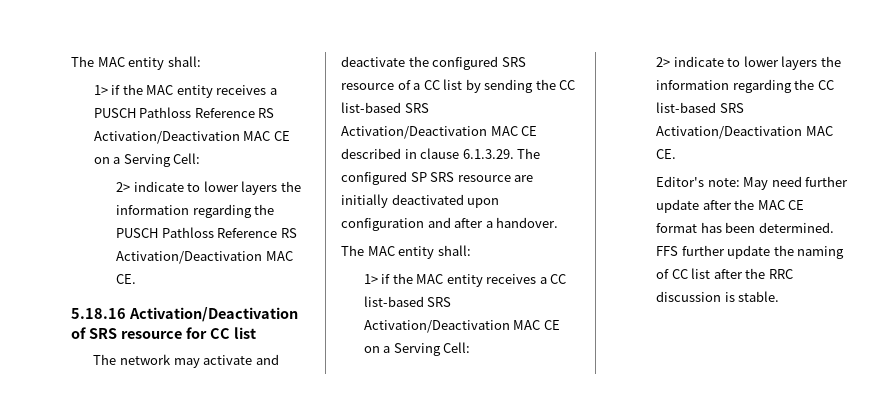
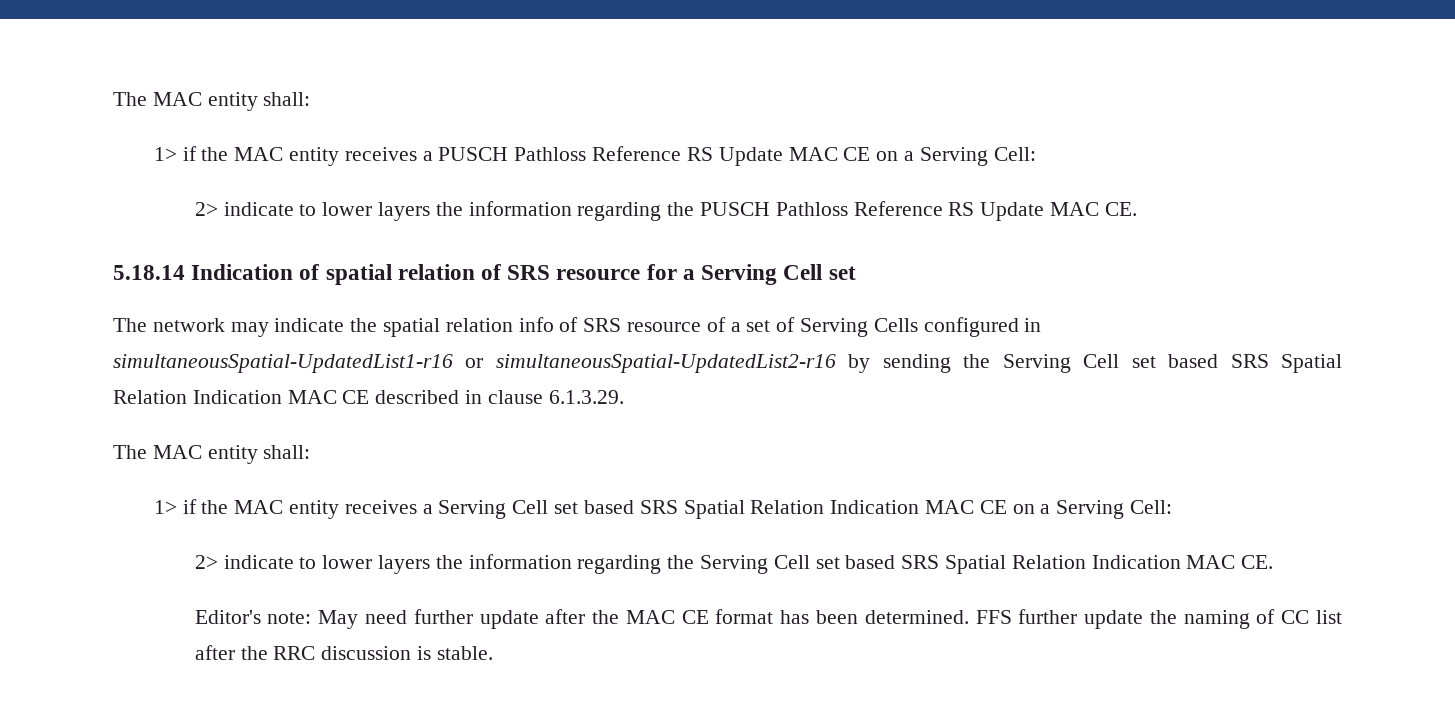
- 1> if the MAC entity receives a PUSCH Pathloss Reference RS Activation/Deactivation MAC CE on a Serving Cell:
+ 1> if the MAC entity receives a PUSCH Pathloss Reference RS Update MAC CE on a Serving Cell:
- 2> indicate to lower layers the information regarding the PUSCH Pathloss Reference RS Activation/Deactivation MAC CE.
- 5.18.16 Activation/Deactivation of SRS resource for CC list
- The network may activate and deactivate the configured SRS resource of a CC list by sending the CC list-based SRS Activation/Deactivation MAC CE described in clause 6.1.3.29. The configured SP SRS resource are initially deactivated upon configuration and after a handover.
+ 2> indicate to lower layers the information regarding the PUSCH Pathloss Reference RS Update MAC CE.
+ 5.18.14 Indication of spatial relation of SRS resource for a Serving Cell set
+ The network may indicate the spatial relation info of SRS resource of a set of Serving Cells configured in simultaneousSpatial-UpdatedList1-r16 or simultaneousSpatial-UpdatedList2-r16 by sending the Serving Cell set based SRS Spatial Relation Indication MAC CE described in clause 6.1.3.29.
- 1> if the MAC entity receives a CC list-based SRS Activation/Deactivation MAC CE on a Serving Cell:
+ 1> if the MAC entity receives a Serving Cell set based SRS Spatial Relation Indication MAC CE on a Serving Cell:
- 2> indicate to lower layers the information regarding the CC list-based SRS Activation/Deactivation MAC CE.
+ 2> indicate to lower layers the information regarding the Serving Cell set based SRS Spatial Relation Indication MAC CE.

